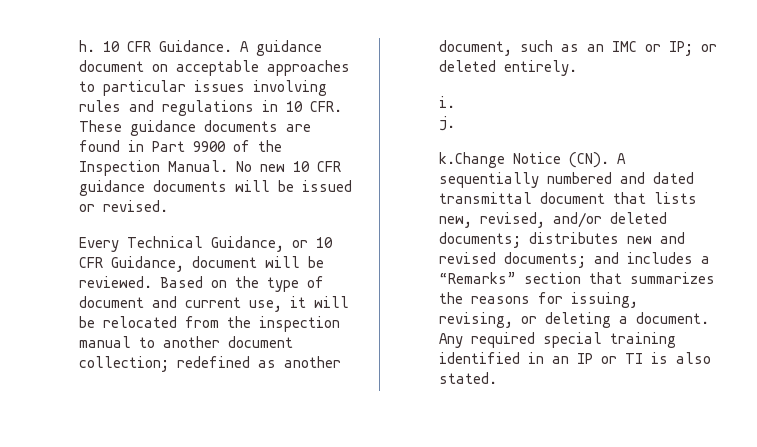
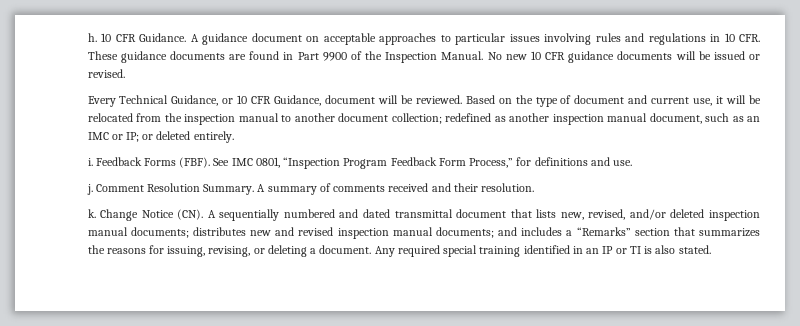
- Based on the type of document and current use, it will be relocated from the inspection manual to another document collection; redefined as another document, such as an IMC or IP; or deleted entirely.
+ Based on the type of document and current use, it will be relocated from the inspection manual to another document collection; redefined as another inspection manual document, such as an IMC or IP; or deleted entirely.
- i.
- j.
- k.Change Notice (CN). A sequentially numbered and dated transmittal document that lists new, revised, and/or deleted documents; distributes new and revised documents; and includes a “Remarks” section that summarizes the reasons for issuing, revising, or deleting a document.
+ i. Feedback Forms (FBF). See IMC 0801, “Inspection Program Feedback Form Process,” for definitions and use.
+ j. Comment Resolution Summary. A summary of comments received and their resolution.
+ k. Change Notice (CN). A sequentially numbered and dated transmittal document that lists new, revised, and/or deleted inspection manual documents; distributes new and revised inspection manual documents; and includes a “Remarks” section that summarizes the reasons for issuing, revising, or deleting a document.

